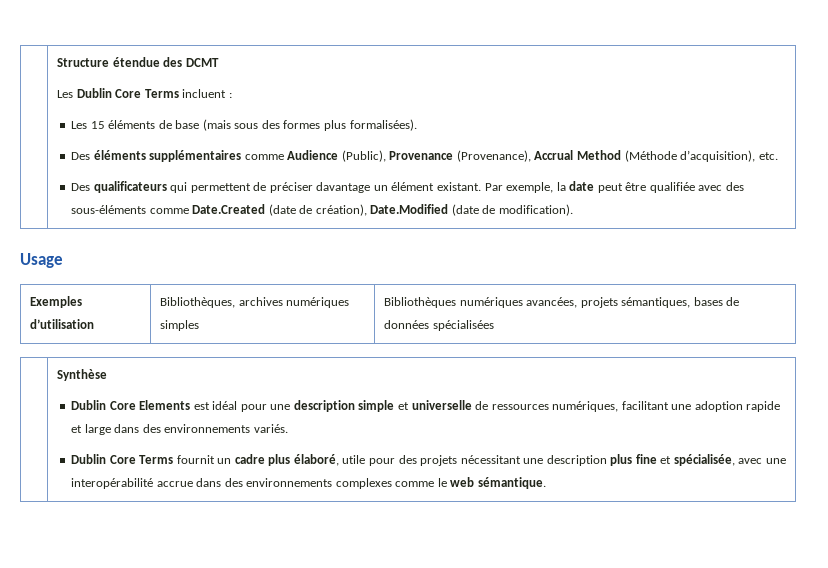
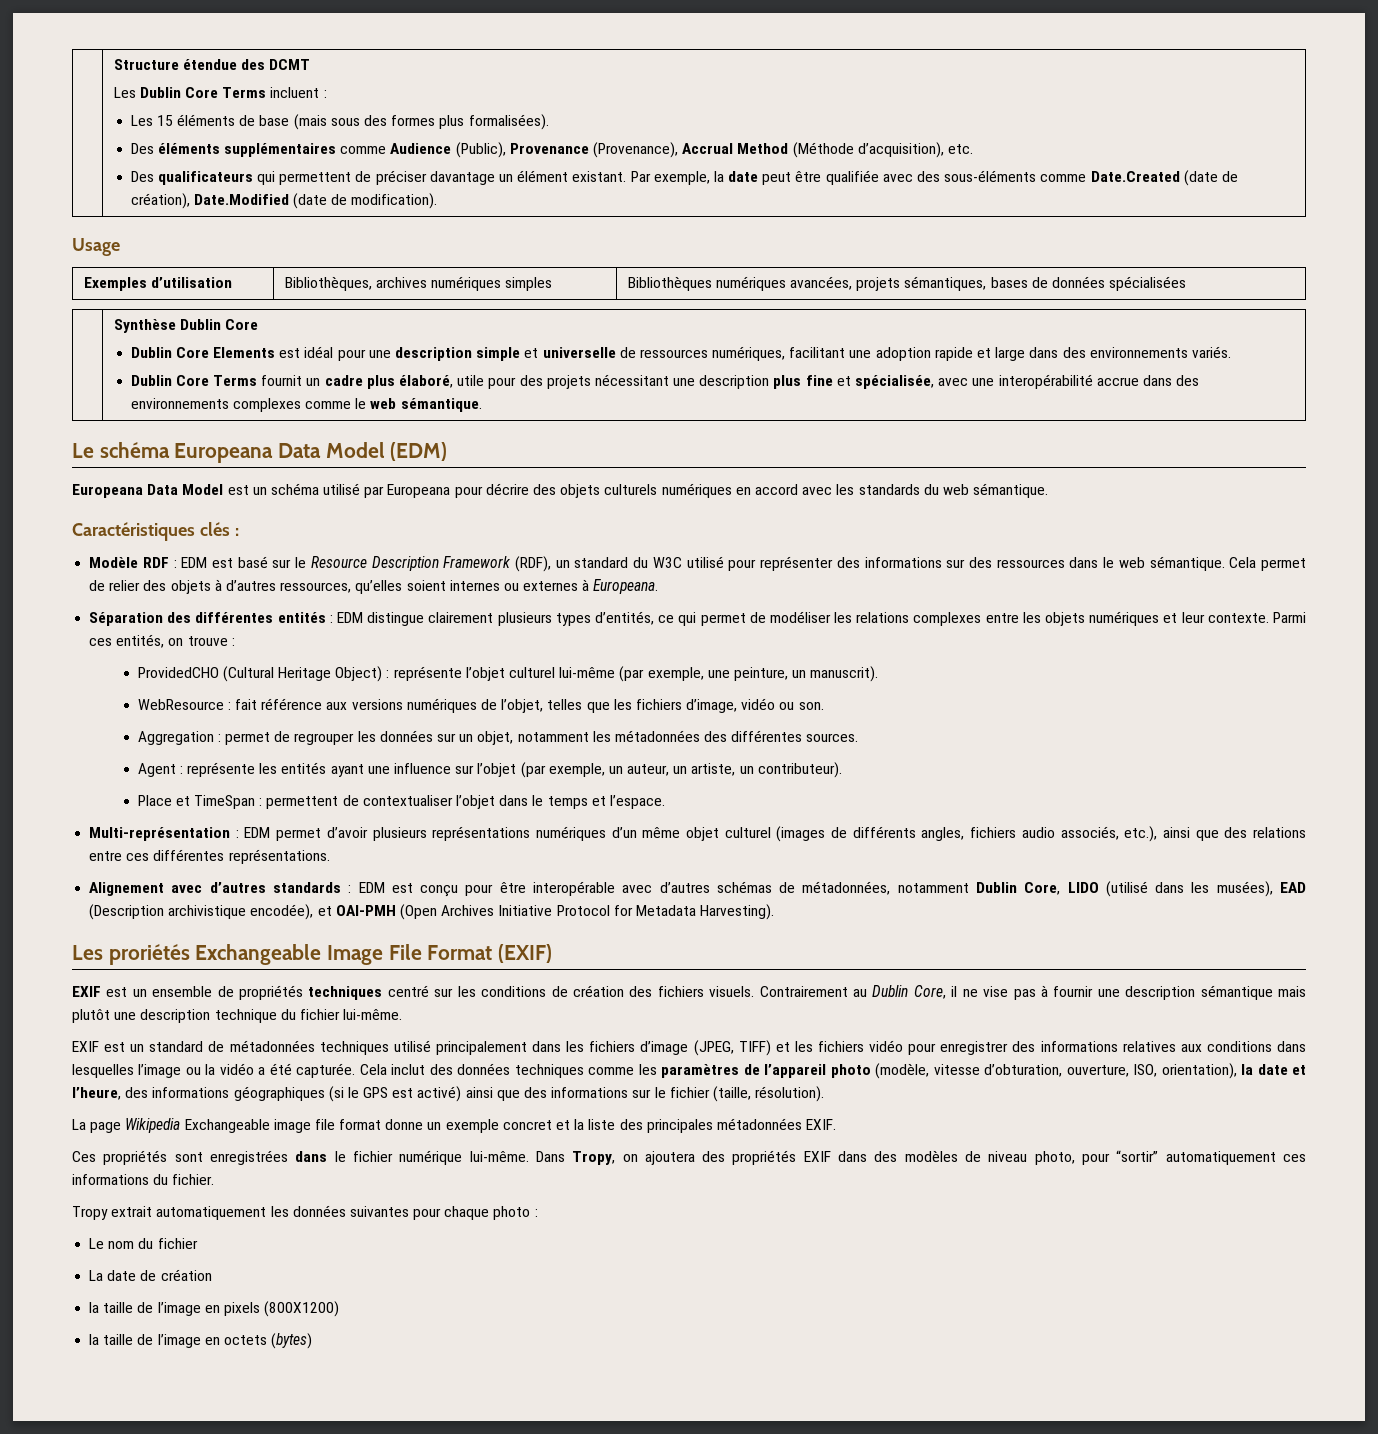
- Synthèse
+ Synthèse Dublin Core
+ Le schéma Europeana Data Model (EDM)
+ Europeana Data Model est un schéma utilisé par Europeana pour décrire des objets culturels numériques en accord avec les standards du web sémantique.
+ Caractéristiques clés :
+ Modèle RDF : EDM est basé sur le Resource Description Framework (RDF), un standard du W3C utilisé pour représenter des informations sur des ressources dans le web sémantique. Cela permet de relier des objets à d’autres ressources, qu’elles soient internes ou externes à Europeana.
+ Séparation des différentes entités : EDM distingue clairement plusieurs types d’entités, ce qui permet de modéliser les relations complexes entre les objets numériques et leur contexte. Parmi ces entités, on trouve :
+ ProvidedCHO (Cultural Heritage Object) : représente l’objet culturel lui-même (par exemple, une peinture, un manuscrit).
+ WebResource : fait référence aux versions numériques de l’objet, telles que les fichiers d’image, vidéo ou son.
+ Aggregation : permet de regrouper les données sur un objet, notamment les métadonnées des différentes sources.
+ Agent : représente les entités ayant une influence sur l’objet (par exemple, un auteur, un artiste, un contributeur).
+ Place et TimeSpan : permettent de contextualiser l’objet dans le temps et l’espace.
+ Multi-représentation : EDM permet d’avoir plusieurs représentations numériques d’un même objet culturel (images de différents angles, fichiers audio associés, etc.), ainsi que des relations entre ces différentes représentations.
+ Alignement avec d’autres standards : EDM est conçu pour être interopérable avec d’autres schémas de métadonnées, notamment Dublin Core, LIDO (utilisé dans les musées), EAD (Description archivistique encodée), et OAI-PMH (Open Archives Initiative Protocol for Metadata Harvesting).
+ Les proriétés Exchangeable Image File Format (EXIF)
+ EXIF est un ensemble de propriétés techniques centré sur les conditions de création des fichiers visuels. Contrairement au Dublin Core, il ne vise pas à fournir une description sémantique mais plutôt une description technique du fichier lui-même.
+ EXIF est un standard de métadonnées techniques utilisé principalement dans les fichiers d’image (JPEG, TIFF) et les fichiers vidéo pour enregistrer des informations relatives aux conditions dans lesquelles l’image ou la vidéo a été capturée. Cela inclut des données techniques comme les paramètres de l’appareil photo (modèle, vitesse d’obturation, ouverture, ISO, orientation), la date et l’heure, des informations géographiques (si le GPS est activé) ainsi que des informations sur le fichier (taille, résolution).
+ La page Wikipedia Exchangeable image file format donne un exemple concret et la liste des principales métadonnées EXIF.
+ Ces propriétés sont enregistrées dans le fichier numérique lui-même. Dans Tropy, on ajoutera des propriétés EXIF dans des modèles de niveau photo, pour “sortir” automatiquement ces informations du fichier.
+ Tropy extrait automatiquement les données suivantes pour chaque photo :
+ Le nom du fichier
+ La date de création
+ la taille de l’image en pixels (800X1200)
+ la taille de l’image en octets (bytes)

